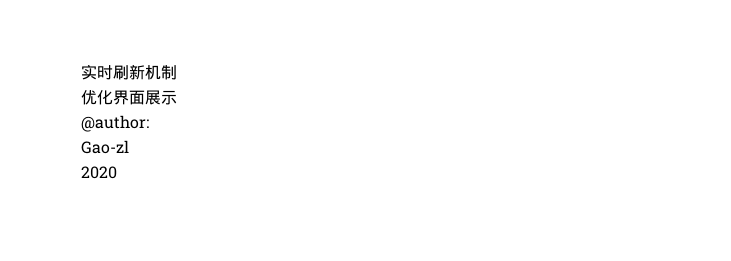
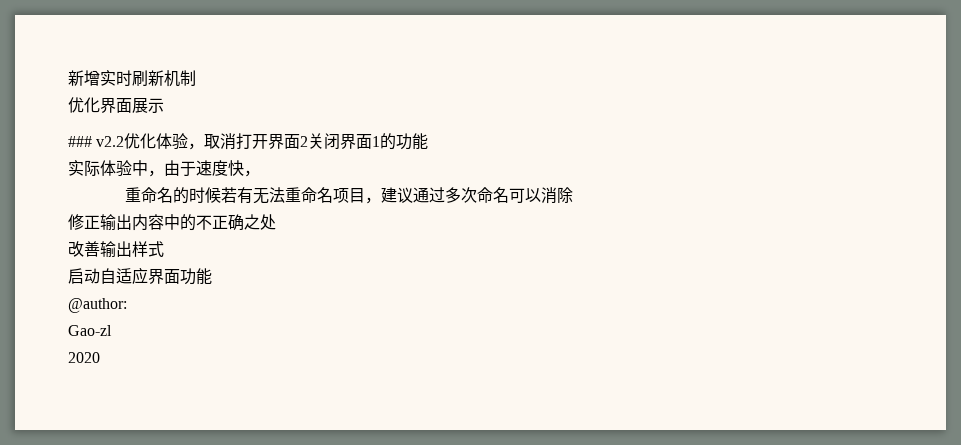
- 实时刷新机制
+ 新增实时刷新机制
+ ### v2.2优化体验，取消打开界面2关闭界面1的功能
+ 实际体验中，由于速度快，
+ 重命名的时候若有无法重命名项目，建议通过多次命名可以消除
+ 修正输出内容中的不正确之处
+ 改善输出样式
+ 启动自适应界面功能

